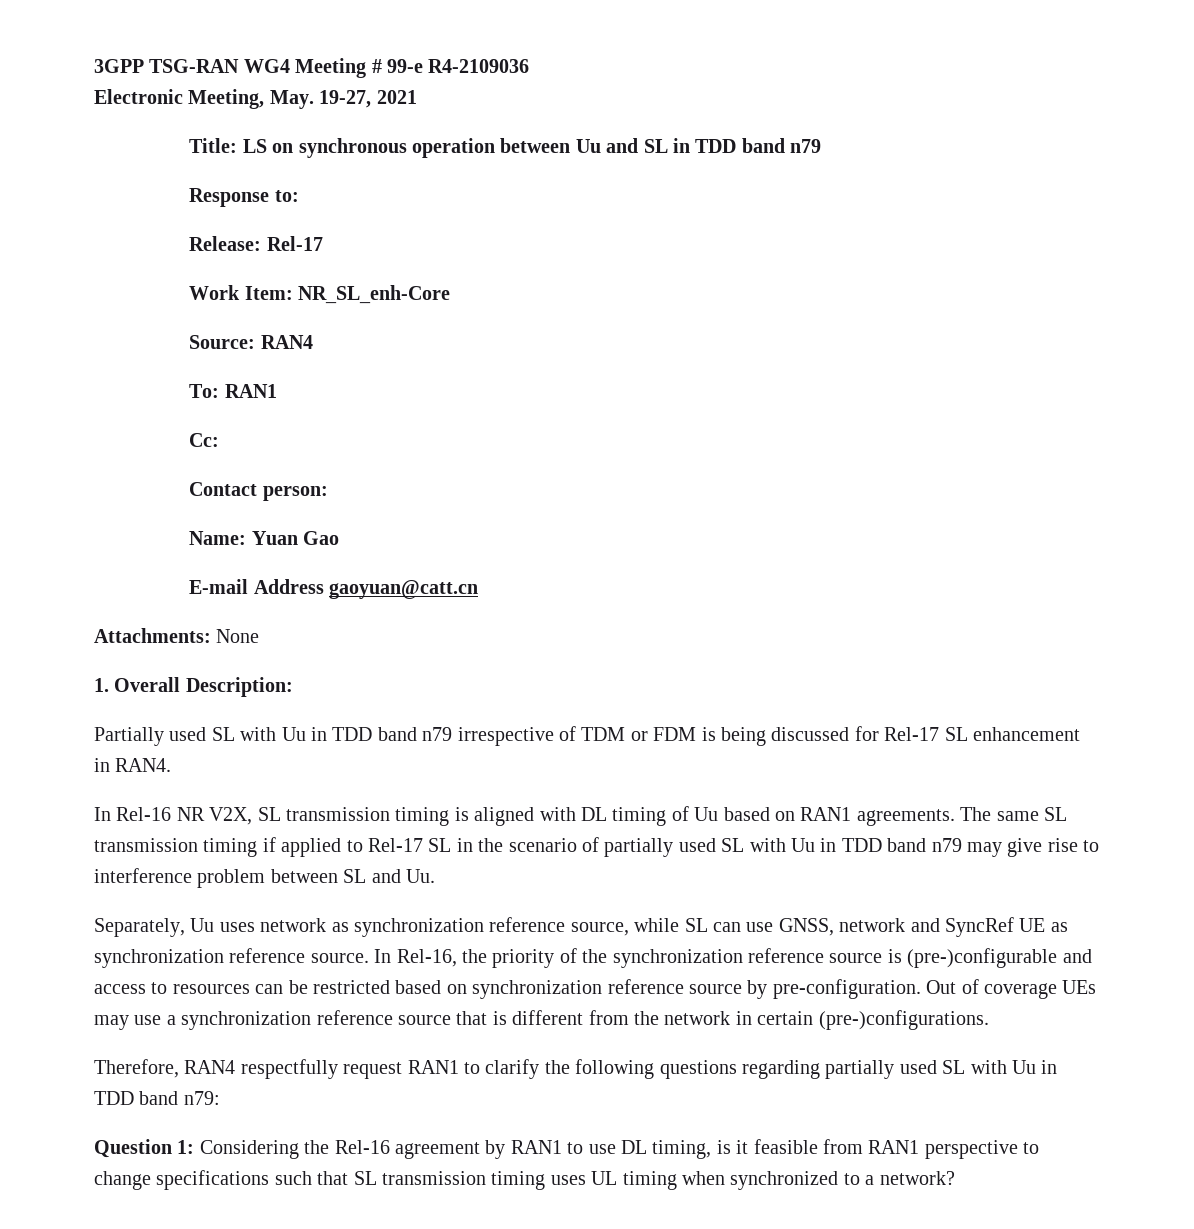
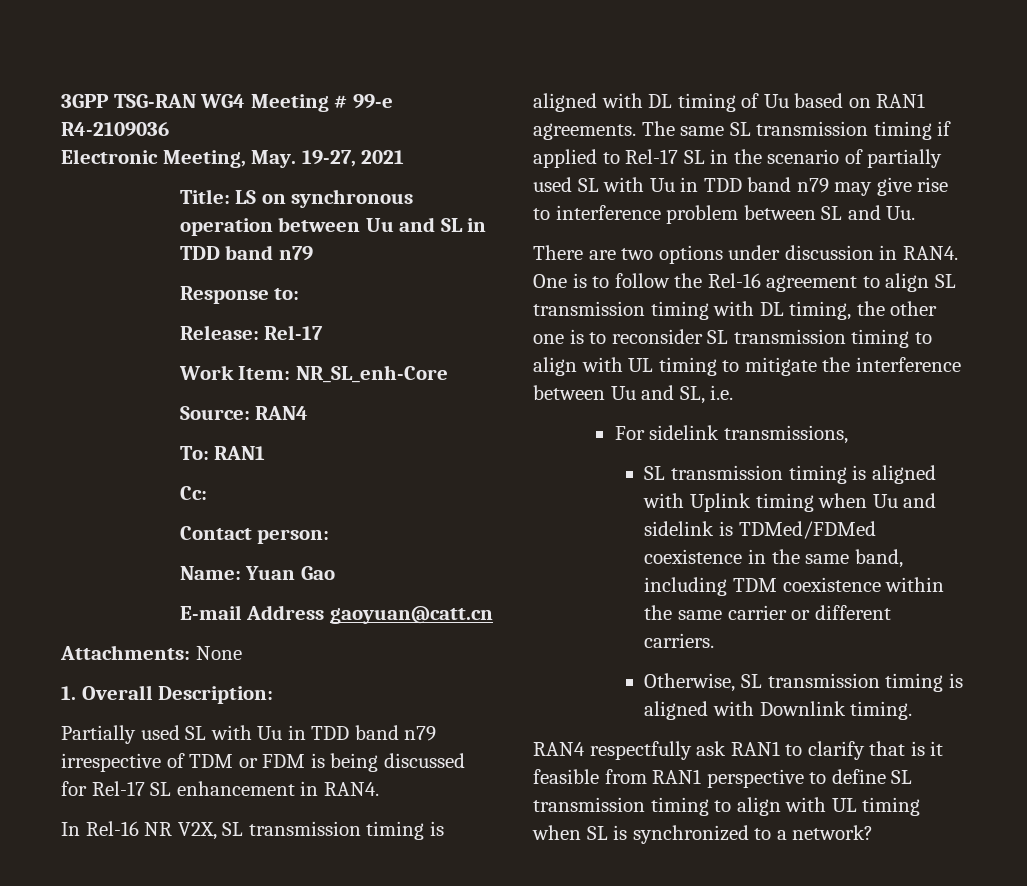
- Separately, Uu uses network as synchronization reference source, while SL can use GNSS, network and SyncRef UE as synchronization reference source. In Rel-16, the priority of the synchronization reference source is (pre-)configurable and access to resources can be restricted based on synchronization reference source by pre-configuration. Out of coverage UEs may use a synchronization reference source that is different from the network in certain (pre-)configurations.
- Therefore, RAN4 respectfully request RAN1 to clarify the following questions regarding partially used SL with Uu in TDD band n79:
- Question 1: Considering the Rel-16 agreement by RAN1 to use DL timing, is it feasible from RAN1 perspective to change specifications such that SL transmission timing uses UL timing when synchronized to a network?
+ There are two options under discussion in RAN4. One is to follow the Rel-16 agreement to align SL transmission timing with DL timing, the other one is to reconsider SL transmission timing to align with UL timing to mitigate the interference between Uu and SL, i.e.
+ For sidelink transmissions,
+ SL transmission timing is aligned with Uplink timing when Uu and sidelink is TDMed/FDMed coexistence in the same band, including TDM coexistence within the same carrier or different carriers.
+ Otherwise, SL transmission timing is aligned with Downlink timing.
+ RAN4 respectfully ask RAN1 to clarify that is it feasible from RAN1 perspective to define SL transmission timing to align with UL timing when SL is synchronized to a network?

